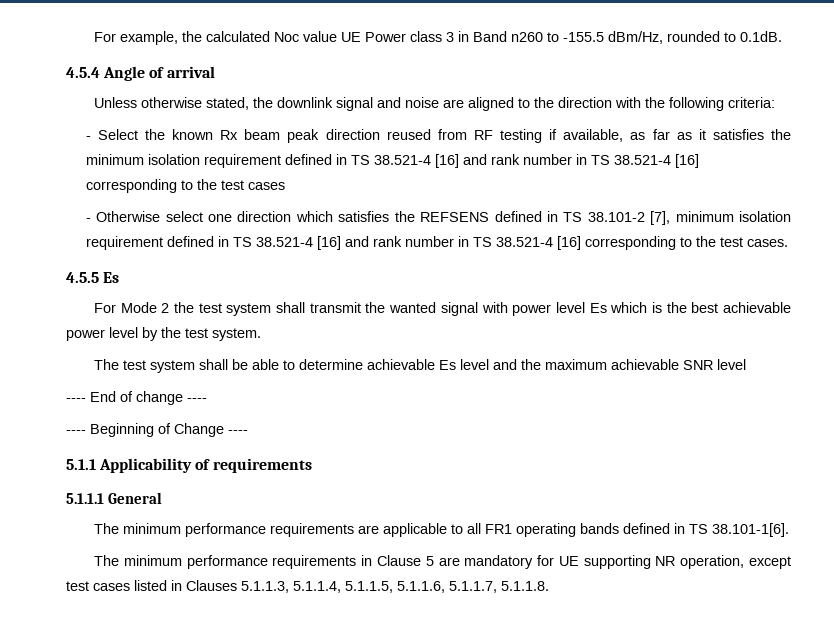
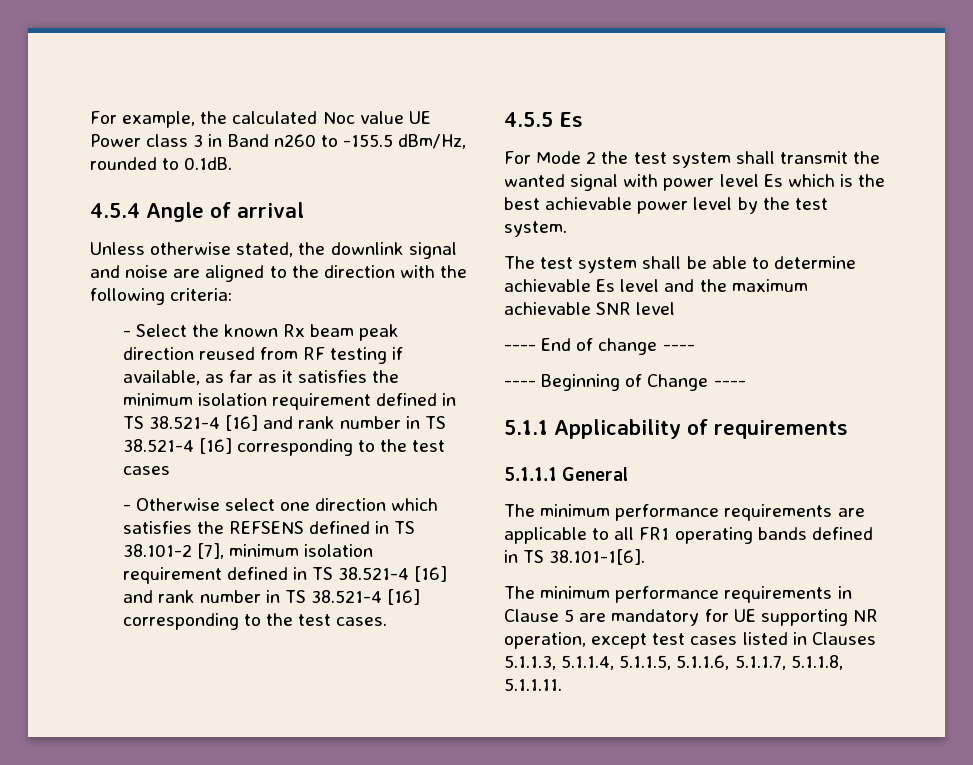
- The minimum performance requirements in Clause 5 are mandatory for UE supporting NR operation, except test cases listed in Clauses 5.1.1.3, 5.1.1.4, 5.1.1.5, 5.1.1.6, 5.1.1.7, 5.1.1.8.
+ The minimum performance requirements in Clause 5 are mandatory for UE supporting NR operation, except test cases listed in Clauses 5.1.1.3, 5.1.1.4, 5.1.1.5, 5.1.1.6, 5.1.1.7, 5.1.1.8, 5.1.1.11.

